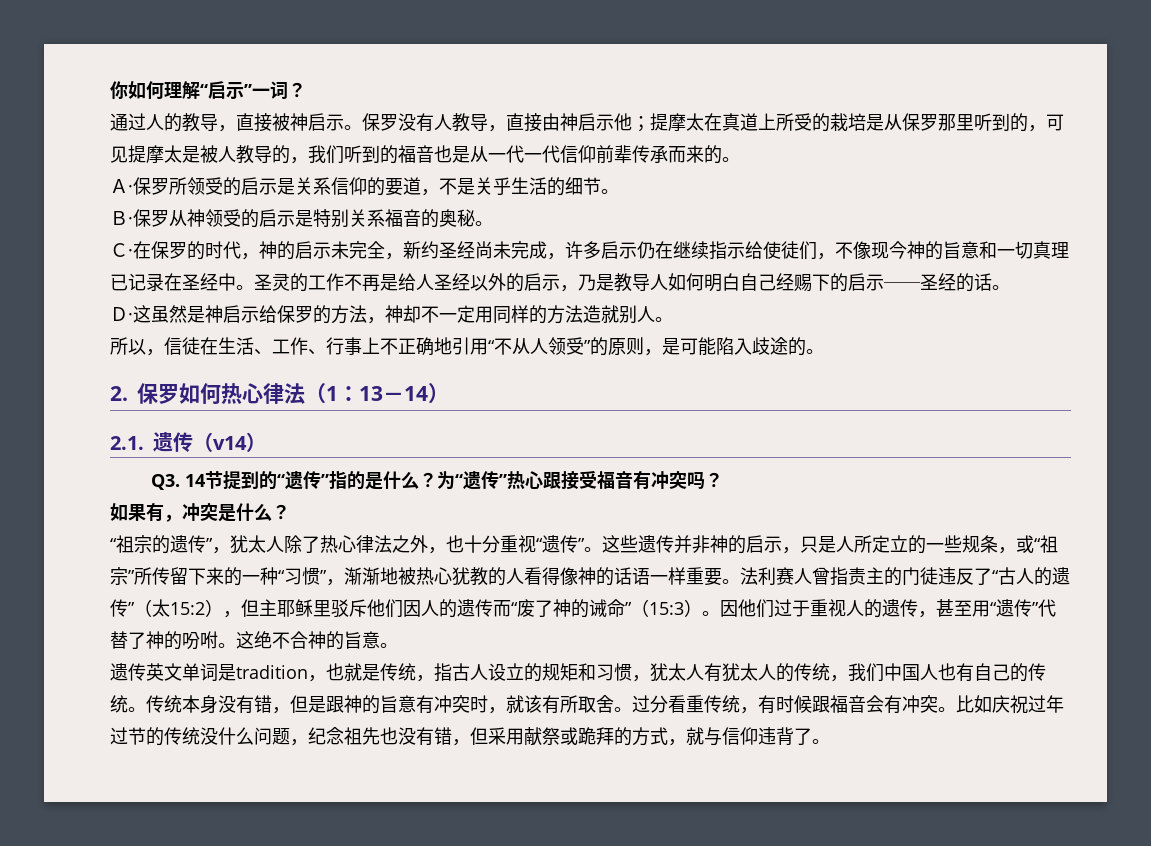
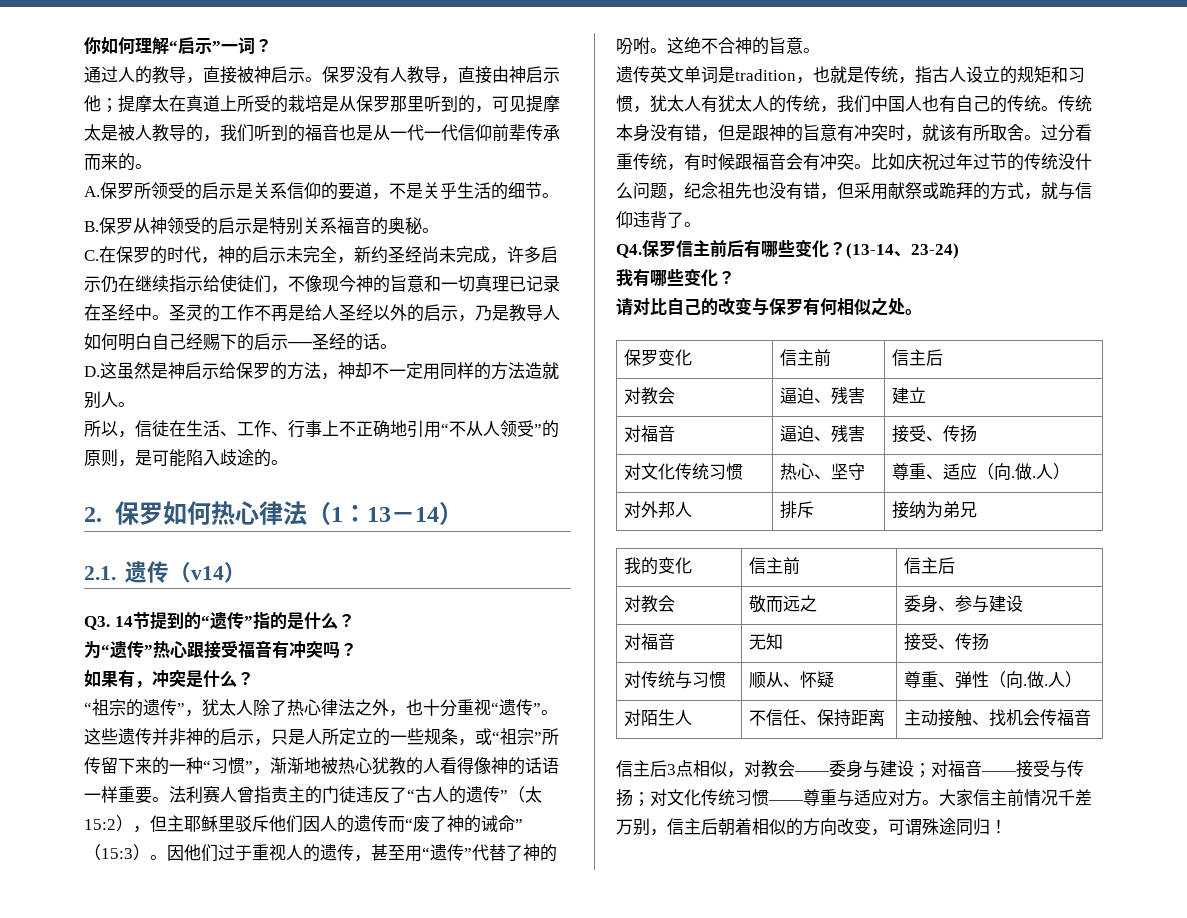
- Ａ·保罗所领受的启示是关系信仰的要道，不是关乎生活的细节。
+ A.保罗所领受的启示是关系信仰的要道，不是关乎生活的细节。
- Ｂ·保罗从神领受的启示是特别关系福音的奥秘。
+ B.保罗从神领受的启示是特别关系福音的奥秘。
- Ｃ·在保罗的时代，神的启示未完全，新约圣经尚未完成，许多启示仍在继续指示给使徒们，不像现今神的旨意和一切真理已记录在圣经中。
+ C.在保罗的时代，神的启示未完全，新约圣经尚未完成，许多启示仍在继续指示给使徒们，不像现今神的旨意和一切真理已记录在圣经中。
- Ｄ·这虽然是神启示给保罗的方法，神却不一定用同样的方法造就别人。
+ D.这虽然是神启示给保罗的方法，神却不一定用同样的方法造就别人。
- Q3. 14节提到的“遗传”指的是什么？为“遗传”热心跟接受福音有冲突吗？
+ Q3. 14节提到的“遗传”指的是什么？
+ 为“遗传”热心跟接受福音有冲突吗？
+ Q4.保罗信主前后有哪些变化？(13-14、23-24)
+ 我有哪些变化？
+ 请对比自己的改变与保罗有何相似之处。
+ 保罗变化 | 信主前 | 信主后
+ 对教会 | 逼迫、残害 | 建立
+ 对福音 | 逼迫、残害 | 接受、传扬
+ 对文化传统习惯 | 热心、坚守 | 尊重、适应（向.做.人）
+ 对外邦人 | 排斥 | 接纳为弟兄
+ 我的变化 | 信主前 | 信主后
+ 对教会 | 敬而远之 | 委身、参与建设
+ 对福音 | 无知 | 接受、传扬
+ 对传统与习惯 | 顺从、怀疑 | 尊重、弹性（向.做.人）
+ 对陌生人 | 不信任、保持距离 | 主动接触、找机会传福音
+ 信主后3点相似，对教会——委身与建设；对福音——接受与传扬；对文化传统习惯——尊重与适应对方。大家信主前情况千差万别，信主后朝着相似的方向改变，可谓殊途同归！

